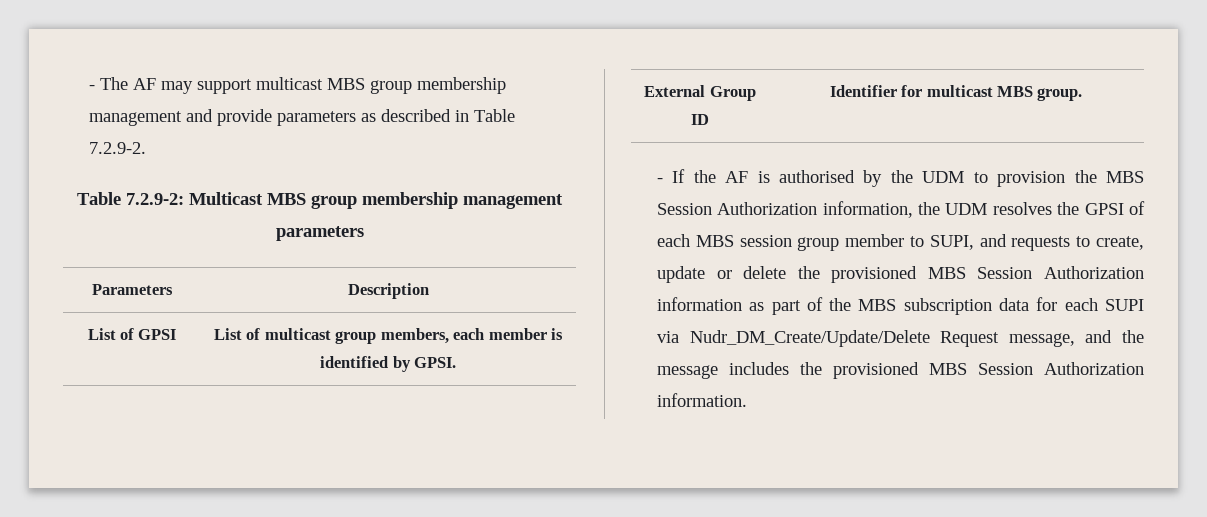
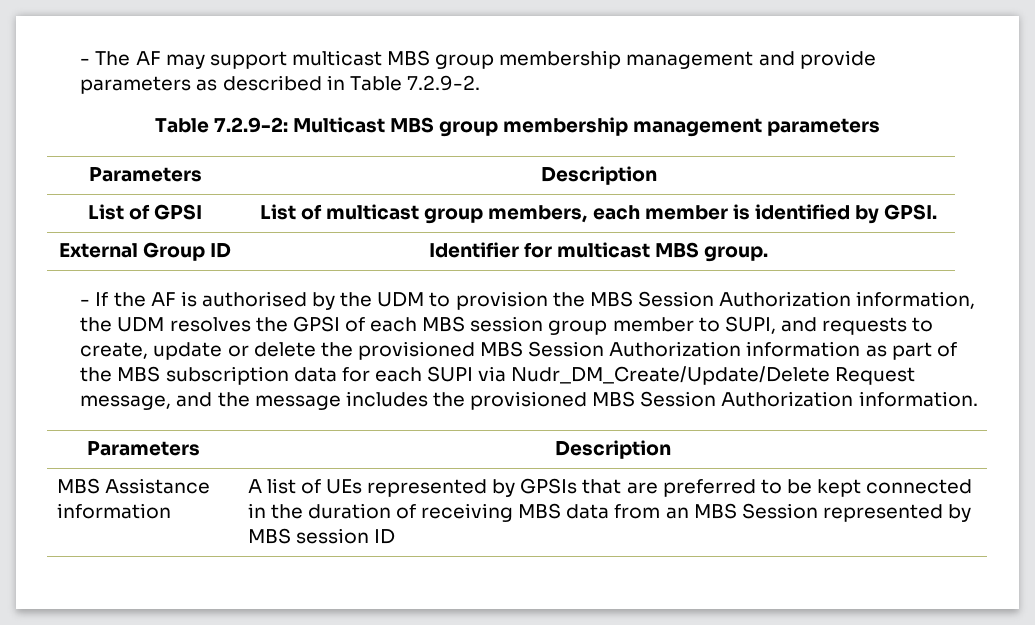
  - If the AF is authorised by the UDM to provision the MBS Session Authorization information, the UDM resolves the GPSI of each MBS session group member to SUPI, and requests to create, update or delete the provisioned MBS Session Authorization information as part of the MBS subscription data for each SUPI via Nudr_DM_Create/Update/Delete Request message, and the message includes the provisioned MBS Session Authorization information.
+ Parameters | Description
+ MBS Assistance information | A list of UEs represented by GPSIs that are preferred to be kept connected in the duration of receiving MBS data from an MBS Session represented by MBS session ID

